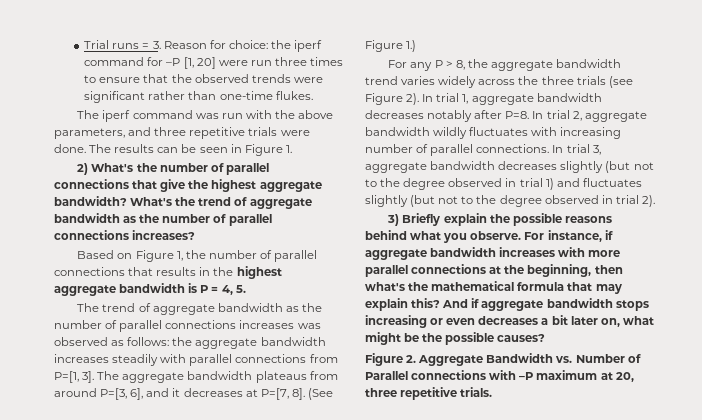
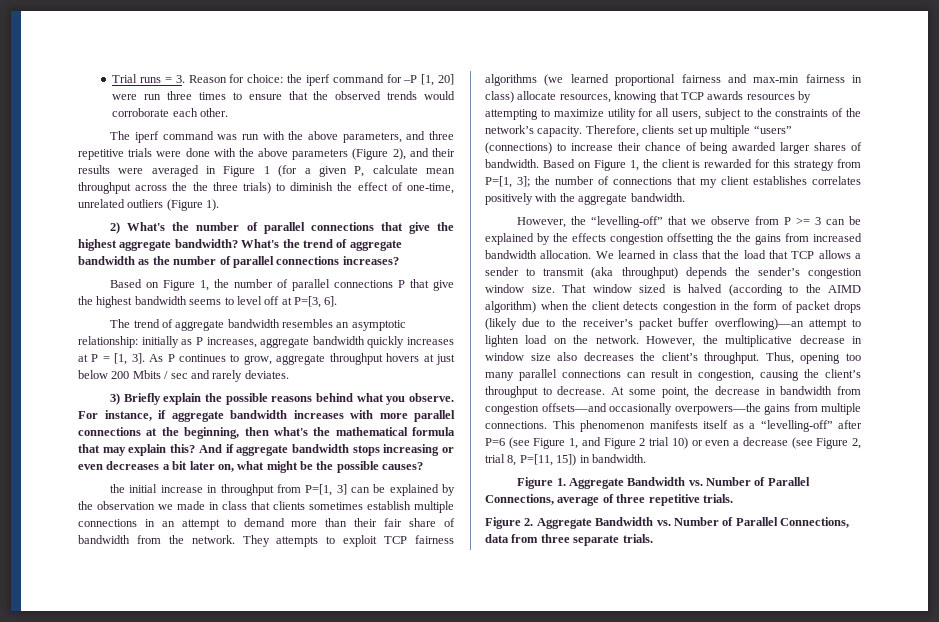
- Trial runs = 3. Reason for choice: the iperf command for –P [1, 20] were run three times to ensure that the observed trends were significant rather than one-time flukes.
+ Trial runs = 3. Reason for choice: the iperf command for –P [1, 20] were run three times to ensure that the observed trends would corroborate each other.
- The iperf command was run with the above parameters, and three repetitive trials were done. The results can be seen in Figure 1.
+ The iperf command was run with the above parameters, and three repetitive trials were done with the above parameters (Figure 2), and their results were averaged in Figure 1 (for a given P, calculate mean throughput across the the three trials) to diminish the effect of one-time, unrelated outliers (Figure 1).
- Based on Figure 1, the number of parallel connections that results in the highest aggregate bandwidth is P = 4, 5.
+ Based on Figure 1, the number of parallel connections P that give the highest bandwidth seems to level off at P=[3, 6].
- The trend of aggregate bandwidth as the number of parallel connections increases was observed as follows: the aggregate bandwidth increases steadily with parallel connections from P=[1, 3]. The aggregate bandwidth plateaus from around P=[3, 6], and it decreases at P=[7, 8]. (See Figure 1.)
- For any P > 8, the aggregate bandwidth trend varies widely across the three trials (see Figure 2). In trial 1, aggregate bandwidth decreases notably after P=8. In trial 2, aggregate bandwidth wildly fluctuates with increasing number of parallel connections. In trial 3, aggregate bandwidth decreases slightly (but not to the degree observed in trial 1) and fluctuates slightly (but not to the degree observed in trial 2).
+ The trend of aggregate bandwidth resembles an asymptotic relationship: initially as P increases, aggregate bandwidth quickly increases at P = [1, 3]. As P continues to grow, aggregate throughput hovers at just below 200 Mbits / sec and rarely deviates.
+ the initial increase in throughput from P=[1, 3] can be explained by the observation we made in class that clients sometimes establish multiple connections in an attempt to demand more than their fair share of bandwidth from the network. They attempts to exploit TCP fairness algorithms (we learned proportional fairness and max-min fairness in class) allocate resources, knowing that TCP awards resources by attempting to maximize utility for all users, subject to the constraints of the network’s capacity. Therefore, clients set up multiple “users” (connections) to increase their chance of being awarded larger shares of bandwidth. Based on Figure 1, the client is rewarded for this strategy from P=[1, 3]; the number of connections that my client establishes correlates positively with the aggregate bandwidth.
+ However, the “levelling-off” that we observe from P >= 3 can be explained by the effects congestion offsetting the the gains from increased bandwidth allocation. We learned in class that the load that TCP allows a sender to transmit (aka throughput) depends the sender’s congestion window size. That window sized is halved (according to the AIMD algorithm) when the client detects congestion in the form of packet drops (likely due to the receiver’s packet buffer overflowing)—an attempt to lighten load on the network. However, the multiplicative decrease in window size also decreases the client’s throughput. Thus, opening too many parallel connections can result in congestion, causing the client’s throughput to decrease. At some point, the decrease in bandwidth from congestion offsets—and occasionally overpowers—the gains from multiple connections. This phenomenon manifests itself as a “levelling-off” after P=6 (see Figure 1, and Figure 2 trial 10) or even a decrease (see Figure 2, trial 8, P=[11, 15]) in bandwidth.
+ Figure 1. Aggregate Bandwidth vs. Number of Parallel Connections, average of three repetitive trials.
- Figure 2. Aggregate Bandwidth vs. Number of Parallel connections with –P maximum at 20, three repetitive trials.
+ Figure 2. Aggregate Bandwidth vs. Number of Parallel Connections, data from three separate trials.

